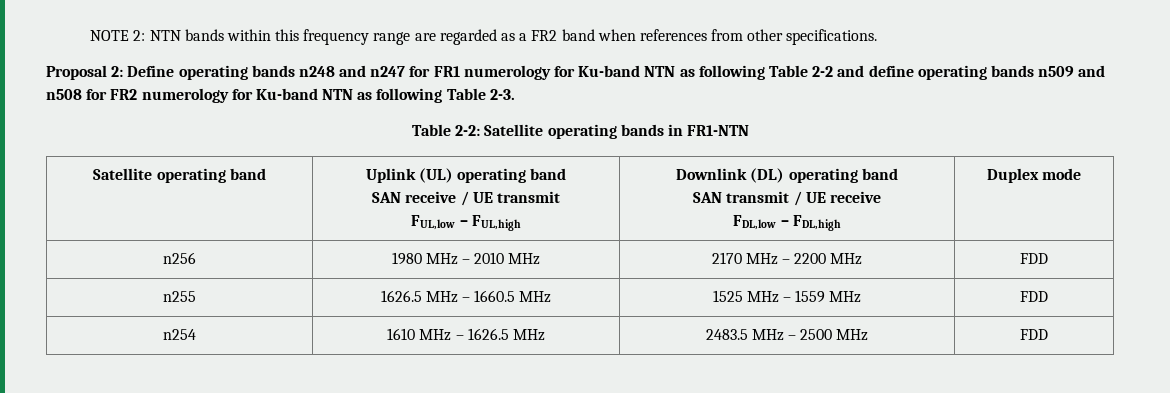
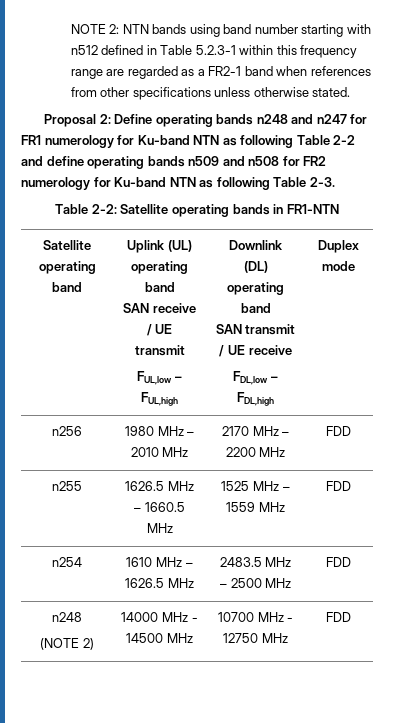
- NOTE 2: NTN bands within this frequency range are regarded as a FR2 band when references from other specifications.
+ NOTE 2: NTN bands using band number starting with n512 defined in Table 5.2.3-1 within this frequency range are regarded as a FR2-1 band when references from other specifications unless otherwise stated.
  n254 | 1610 MHz – 1626.5 MHz | 2483.5 MHz – 2500 MHz | FDD
+ n248
+ (NOTE 2) | 14000 MHz - 14500 MHz | 10700 MHz - 12750 MHz | FDD

